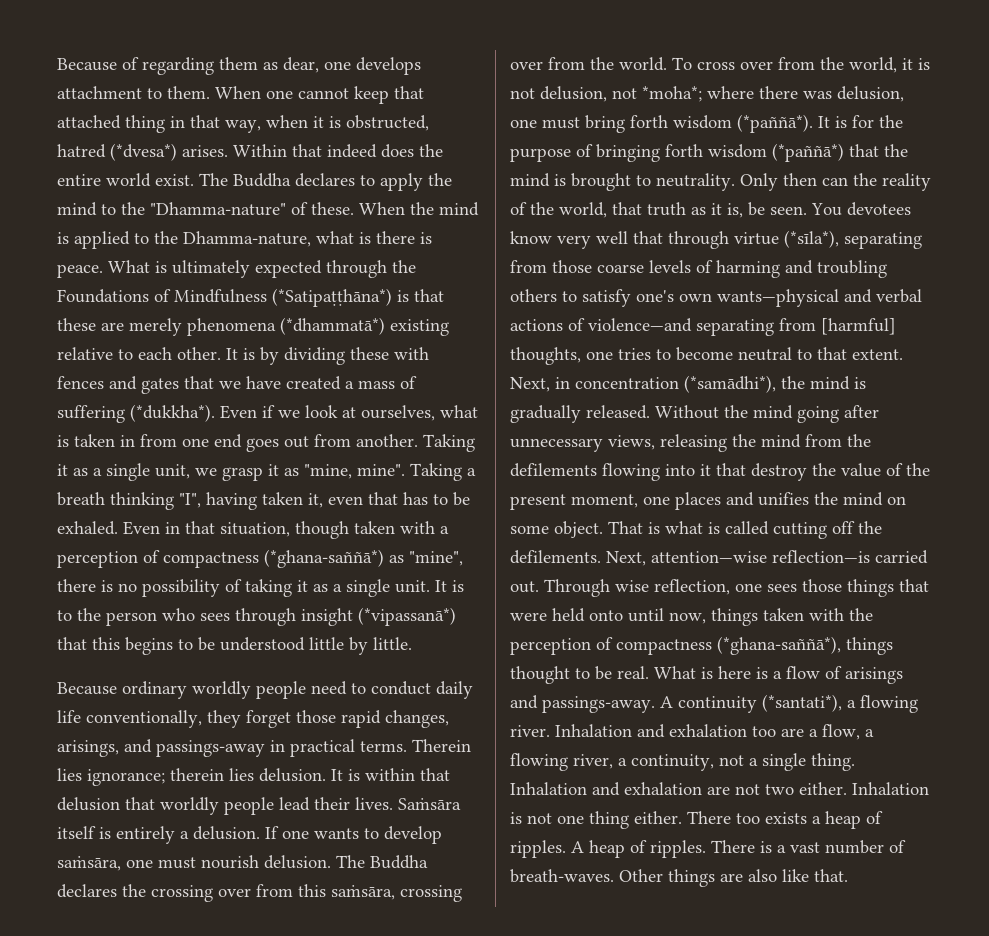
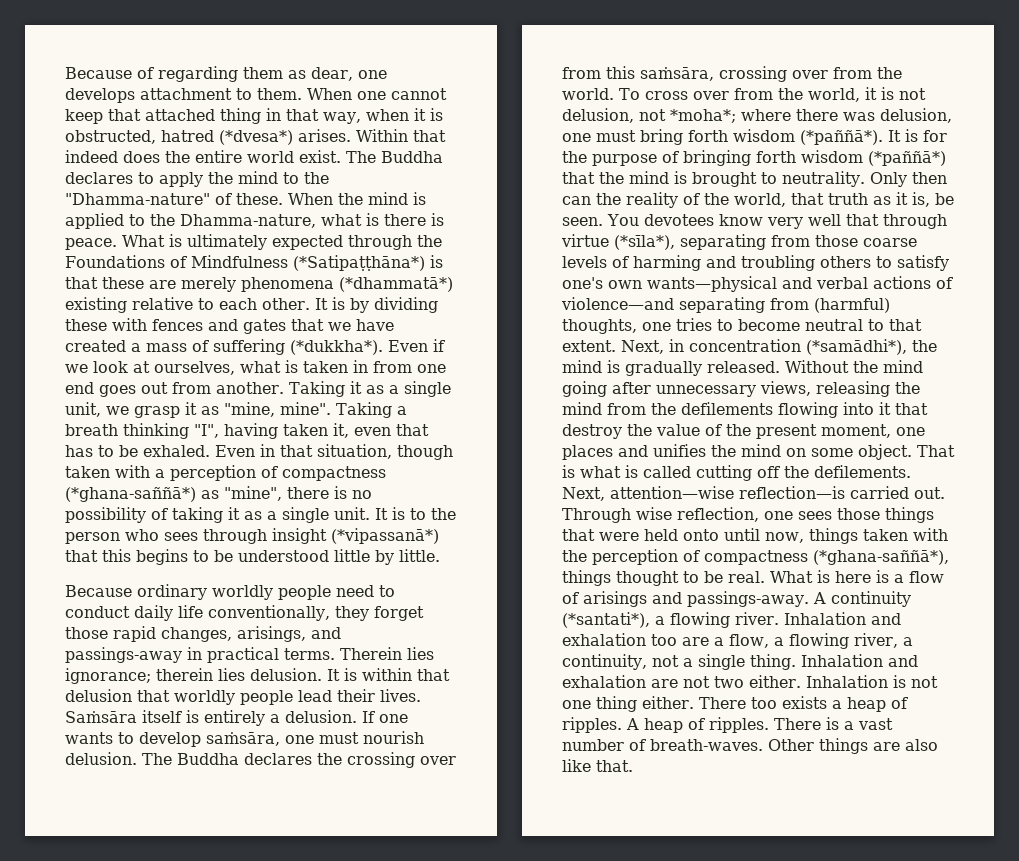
- You devotees know very well that through virtue (*sīla*), separating from those coarse levels of harming and troubling others to satisfy one's own wants—physical and verbal actions of violence—and separating from [harmful] thoughts, one tries to become neutral to that extent.
+ You devotees know very well that through virtue (*sīla*), separating from those coarse levels of harming and troubling others to satisfy one's own wants—physical and verbal actions of violence—and separating from (harmful) thoughts, one tries to become neutral to that extent.

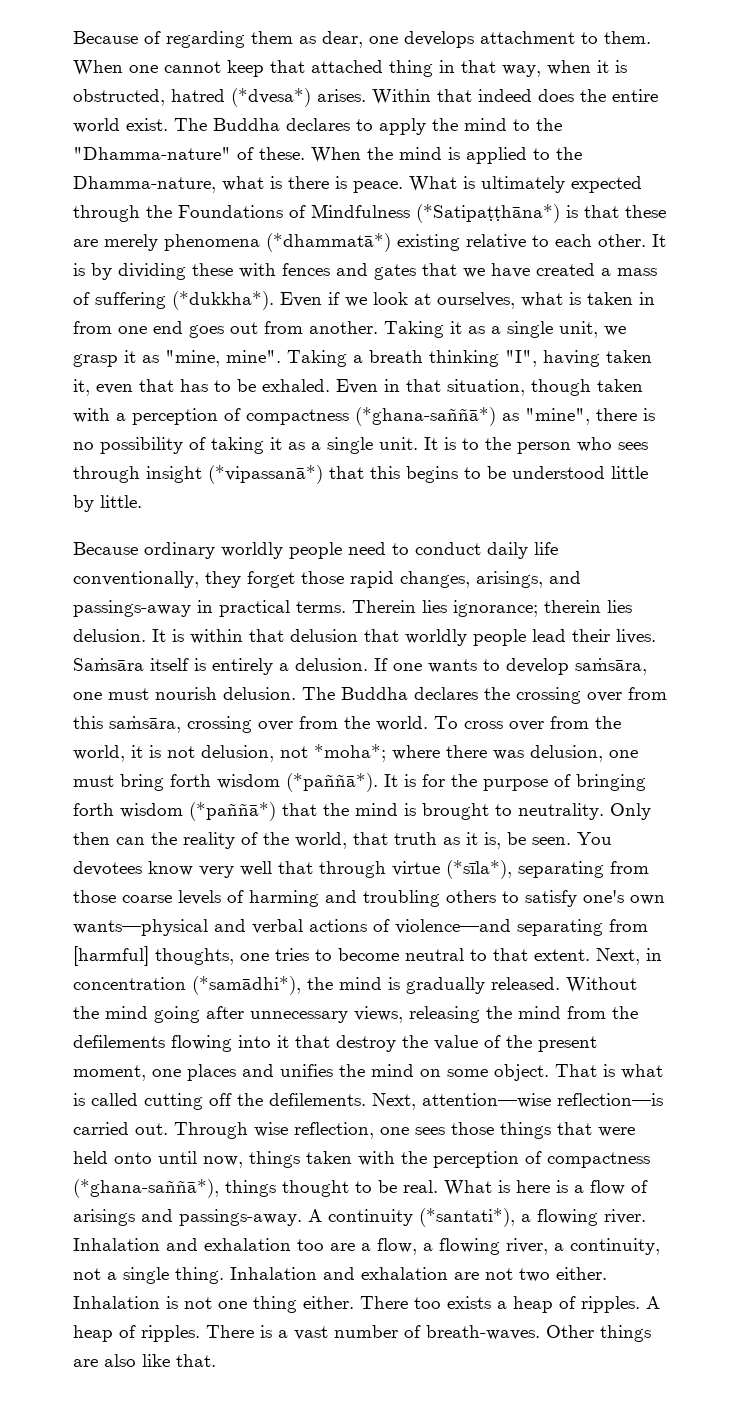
- You devotees know very well that through virtue (*sīla*), separating from those coarse levels of harming and troubling others to satisfy one's own wants—physical and verbal actions of violence—and separating from (harmful) thoughts, one tries to become neutral to that extent.
+ You devotees know very well that through virtue (*sīla*), separating from those coarse levels of harming and troubling others to satisfy one's own wants—physical and verbal actions of violence—and separating from [harmful] thoughts, one tries to become neutral to that extent.

